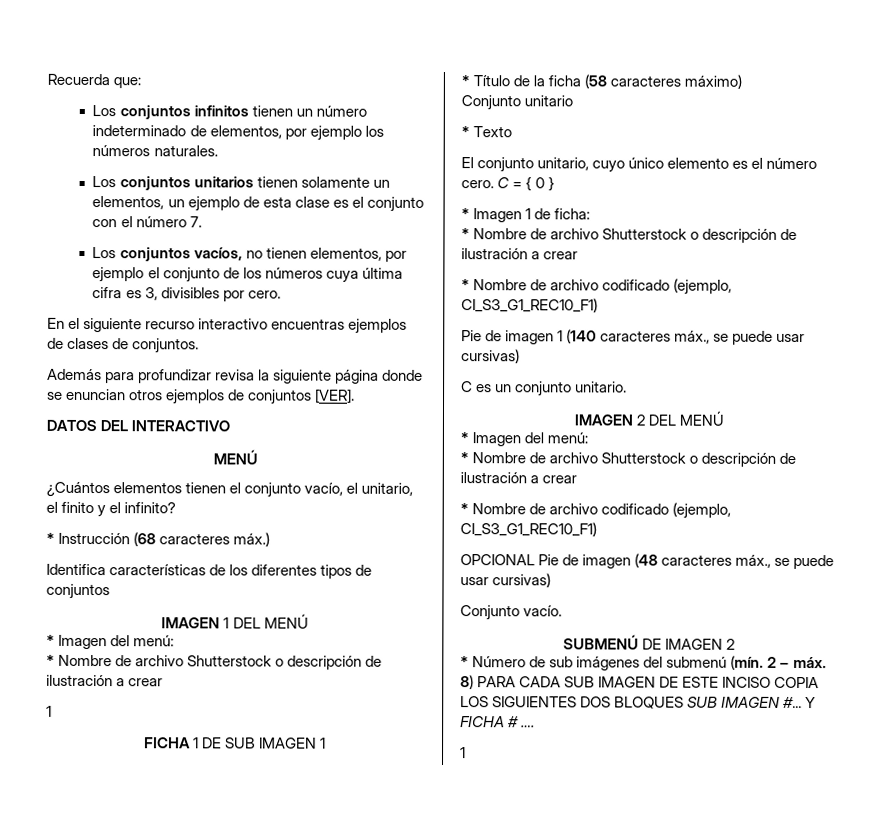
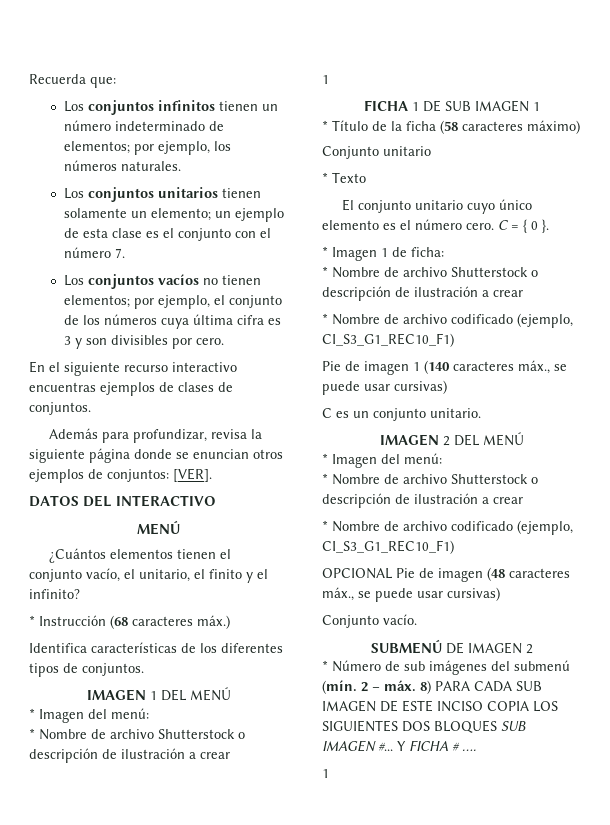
- Los conjuntos infinitos tienen un número indeterminado de elementos, por ejemplo los números naturales.
+ Los conjuntos infinitos tienen un número indeterminado de elementos; por ejemplo, los números naturales.
- Los conjuntos unitarios tienen solamente un elementos, un ejemplo de esta clase es el conjunto con el número 7.
+ Los conjuntos unitarios tienen solamente un elemento; un ejemplo de esta clase es el conjunto con el número 7.
- Los conjuntos vacíos, no tienen elementos, por ejemplo el conjunto de los números cuya última cifra es 3, divisibles por cero.
+ Los conjuntos vacíos no tienen elementos; por ejemplo, el conjunto de los números cuya última cifra es 3 y son divisibles por cero.
- Además para profundizar revisa la siguiente página donde se enuncian otros ejemplos de conjuntos [VER].
+ Además para profundizar, revisa la siguiente página donde se enuncian otros ejemplos de conjuntos: [VER].
- Identifica características de los diferentes tipos de conjuntos
+ Identifica características de los diferentes tipos de conjuntos.
- El conjunto unitario, cuyo único elemento es el número cero.
+ El conjunto unitario cuyo único elemento es el número cero.
- C = { 0 }
+ C = { 0 }.

